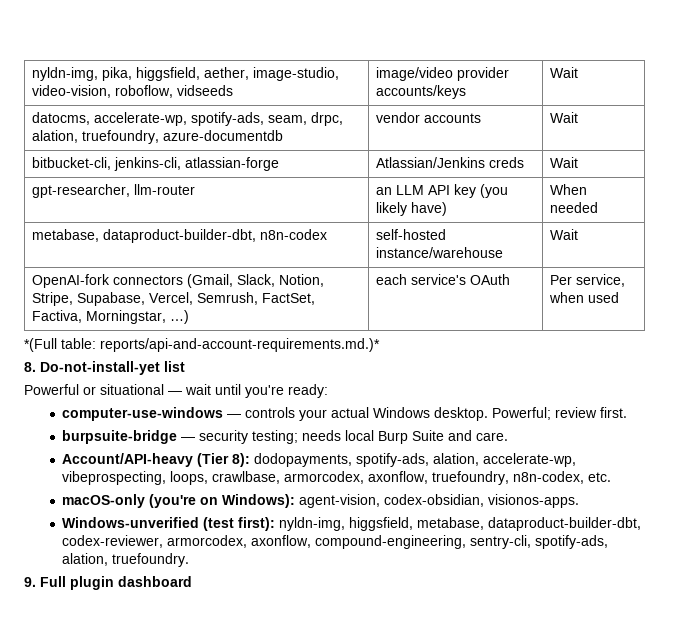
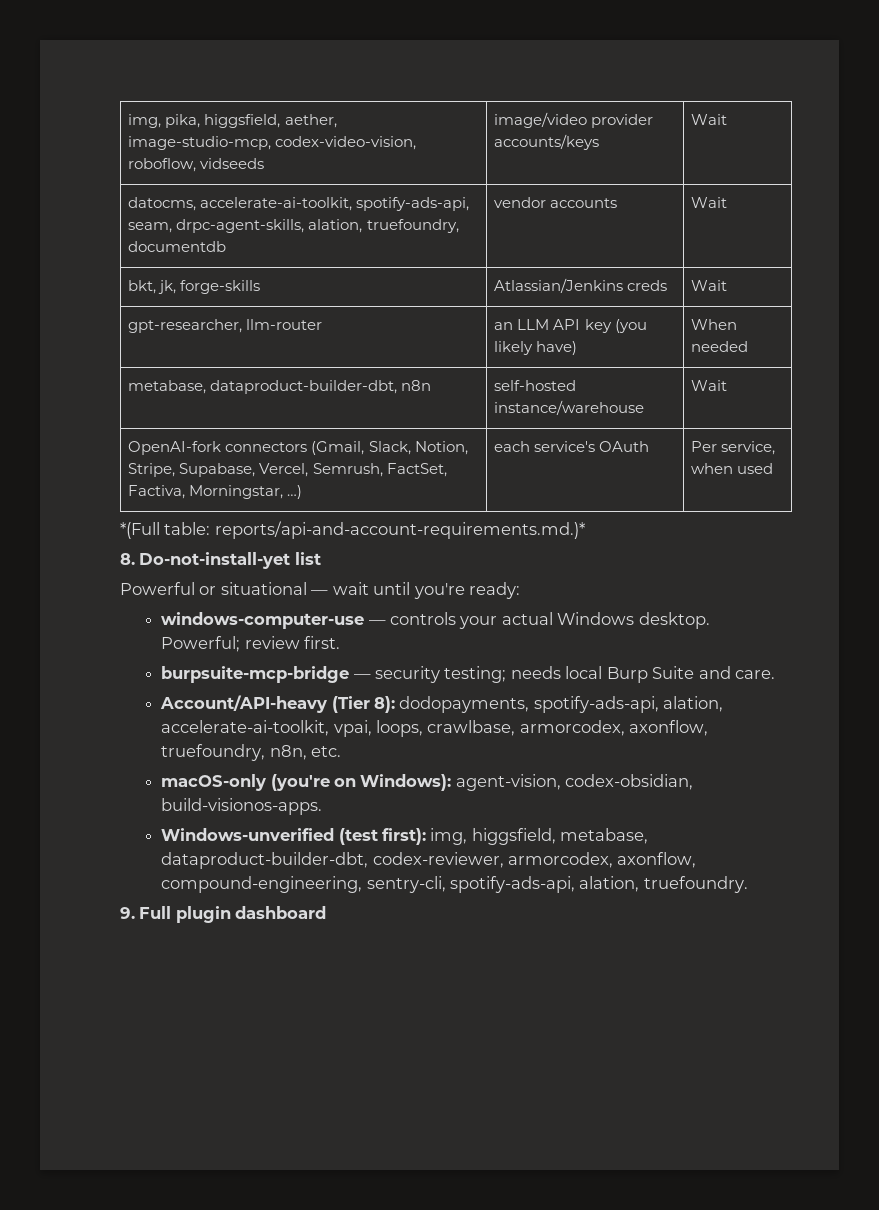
- nyldn-img, pika, higgsfield, aether, image-studio, video-vision, roboflow, vidseeds | image/video provider accounts/keys | Wait
+ img, pika, higgsfield, aether, image-studio-mcp, codex-video-vision, roboflow, vidseeds | image/video provider accounts/keys | Wait
- datocms, accelerate-wp, spotify-ads, seam, drpc, alation, truefoundry, azure-documentdb | vendor accounts | Wait
+ datocms, accelerate-ai-toolkit, spotify-ads-api, seam, drpc-agent-skills, alation, truefoundry, documentdb | vendor accounts | Wait
- bitbucket-cli, jenkins-cli, atlassian-forge | Atlassian/Jenkins creds | Wait
+ bkt, jk, forge-skills | Atlassian/Jenkins creds | Wait
- metabase, dataproduct-builder-dbt, n8n-codex | self-hosted instance/warehouse | Wait
+ metabase, dataproduct-builder-dbt, n8n | self-hosted instance/warehouse | Wait
- computer-use-windows — controls your actual Windows desktop.
+ windows-computer-use — controls your actual Windows desktop.
- burpsuite-bridge — security testing; needs local Burp Suite and care.
+ burpsuite-mcp-bridge — security testing; needs local Burp Suite and care.
- Account/API-heavy (Tier 8): dodopayments, spotify-ads, alation, accelerate-wp, vibeprospecting, loops, crawlbase, armorcodex, axonflow, truefoundry, n8n-codex, etc.
+ Account/API-heavy (Tier 8): dodopayments, spotify-ads-api, alation, accelerate-ai-toolkit, vpai, loops, crawlbase, armorcodex, axonflow, truefoundry, n8n, etc.
- macOS-only (you're on Windows): agent-vision, codex-obsidian, visionos-apps.
+ macOS-only (you're on Windows): agent-vision, codex-obsidian, build-visionos-apps.
- Windows-unverified (test first): nyldn-img, higgsfield, metabase, dataproduct-builder-dbt, codex-reviewer, armorcodex, axonflow, compound-engineering, sentry-cli, spotify-ads, alation, truefoundry.
+ Windows-unverified (test first): img, higgsfield, metabase, dataproduct-builder-dbt, codex-reviewer, armorcodex, axonflow, compound-engineering, sentry-cli, spotify-ads-api, alation, truefoundry.

